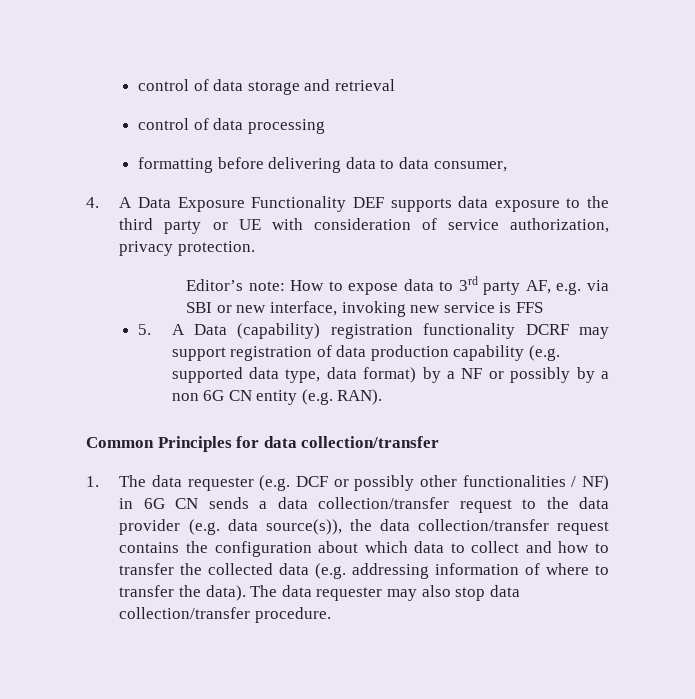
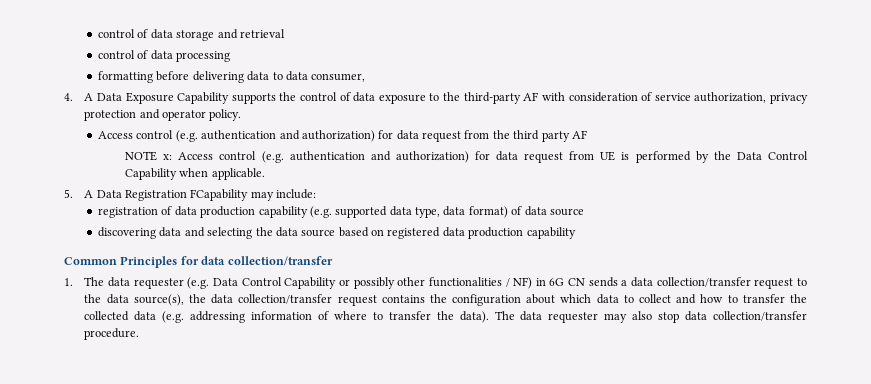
- 4. A Data Exposure Functionality DEF supports data exposure to the third party or UE with consideration of service authorization, privacy protection.
- Editor’s note: How to expose data to 3rd party AF, e.g. via SBI or new interface, invoking new service is FFS
- 5. A Data (capability) registration functionality DCRF may support registration of data production capability (e.g. supported data type, data format) by a NF or possibly by a non 6G CN entity (e.g. RAN).
+ 4. A Data Exposure Capability supports the control of data exposure to the third-party AF with consideration of service authorization, privacy protection and operator policy.
+ Access control (e.g. authentication and authorization) for data request from the third party AF
+ NOTE x: Access control (e.g. authentication and authorization) for data request from UE is performed by the Data Control Capability when applicable.
+ 5. A Data Registration FCapability may include:
+ registration of data production capability (e.g. supported data type, data format) of data source
+ discovering data and selecting the data source based on registered data production capability
- 1. The data requester (e.g. DCF or possibly other functionalities / NF) in 6G CN sends a data collection/transfer request to the data provider (e.g. data source(s)), the data collection/transfer request contains the configuration about which data to collect and how to transfer the collected data (e.g. addressing information of where to transfer the data).
+ 1. The data requester (e.g. Data Control Capability or possibly other functionalities / NF) in 6G CN sends a data collection/transfer request to the data source(s), the data collection/transfer request contains the configuration about which data to collect and how to transfer the collected data (e.g. addressing information of where to transfer the data).

